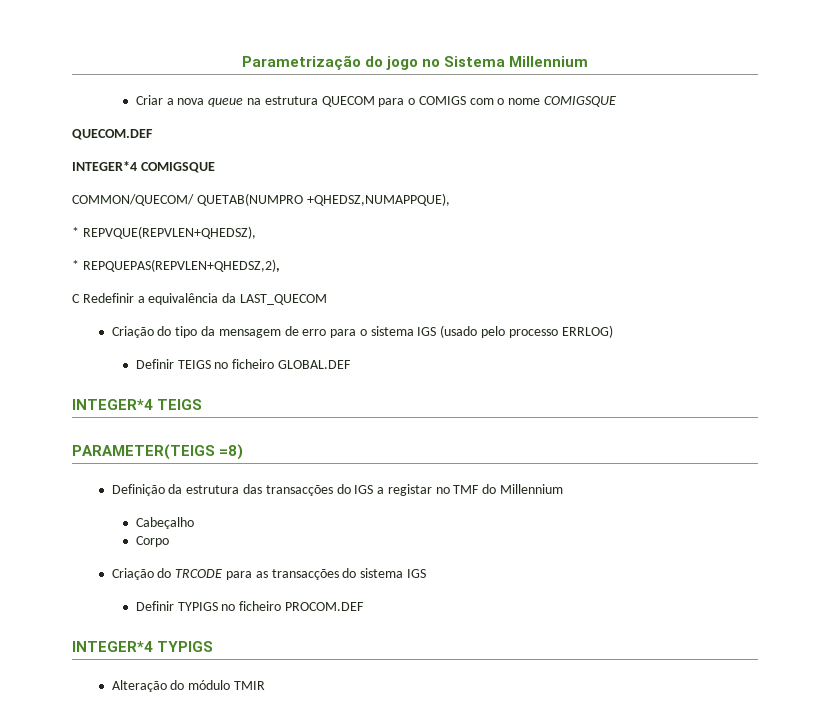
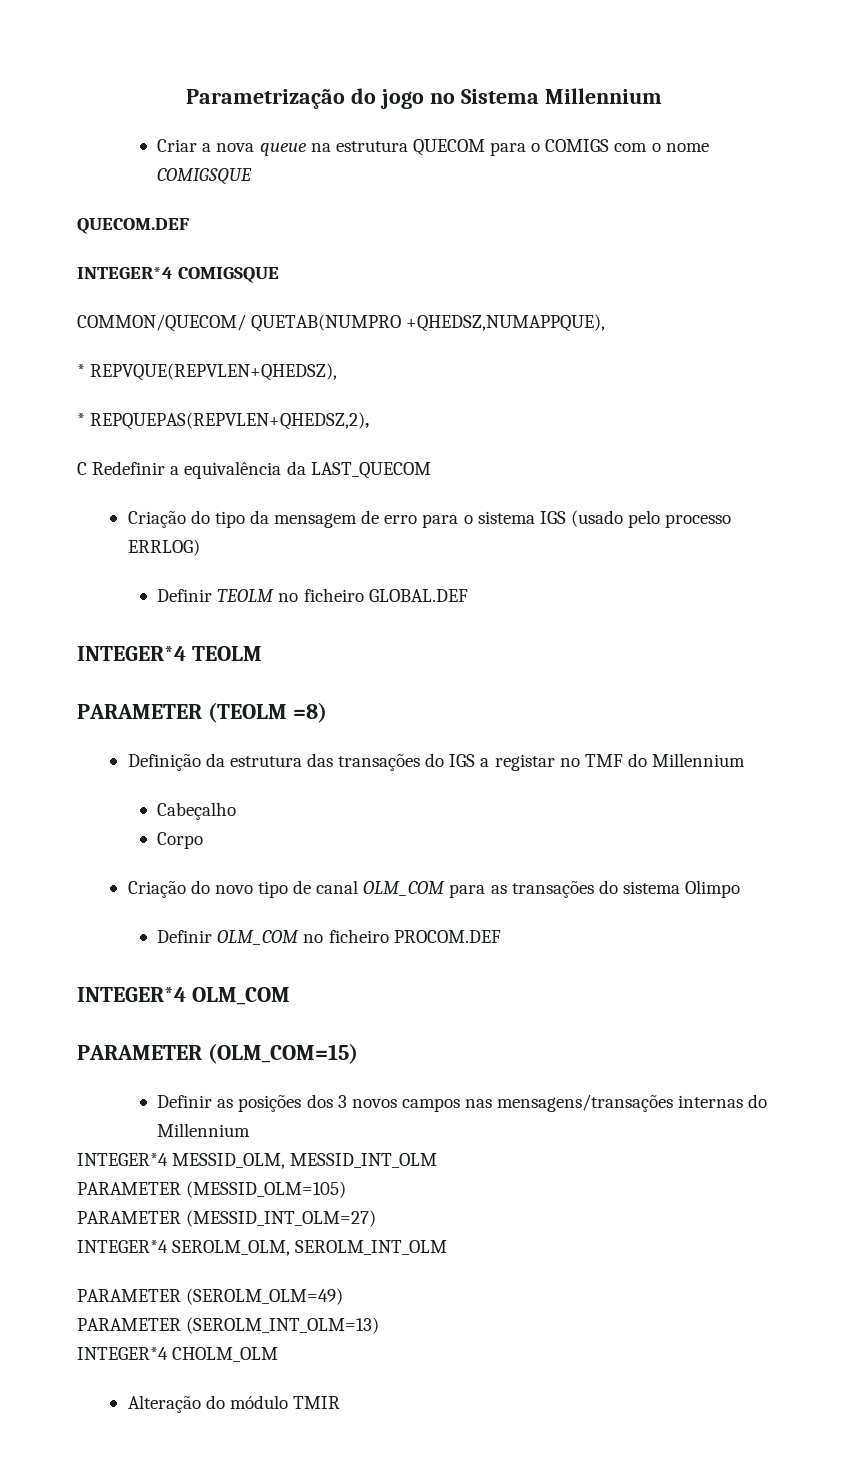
- Definir TEIGS no ficheiro GLOBAL.DEF
+ Definir TEOLM no ficheiro GLOBAL.DEF
- INTEGER*4 TEIGS
- PARAMETER(TEIGS =8)
+ INTEGER*4 TEOLM
+ PARAMETER (TEOLM =8)
- Definição da estrutura das transacções do IGS a registar no TMF do Millennium
+ Definição da estrutura das transações do IGS a registar no TMF do Millennium
- Criação do TRCODE para as transacções do sistema IGS
- Definir TYPIGS no ficheiro PROCOM.DEF
+ Criação do novo tipo de canal OLM_COM para as transações do sistema Olimpo
+ Definir OLM_COM no ficheiro PROCOM.DEF
- INTEGER*4 TYPIGS
+ INTEGER*4 OLM_COM
+ PARAMETER (OLM_COM=15)
+ Definir as posições dos 3 novos campos nas mensagens/transações internas do Millennium
+ INTEGER*4 MESSID_OLM, MESSID_INT_OLM
+ PARAMETER (MESSID_OLM=105)
+ PARAMETER (MESSID_INT_OLM=27)
+ INTEGER*4 SEROLM_OLM, SEROLM_INT_OLM
+ PARAMETER (SEROLM_OLM=49)
+ PARAMETER (SEROLM_INT_OLM=13)
+ INTEGER*4 CHOLM_OLM

